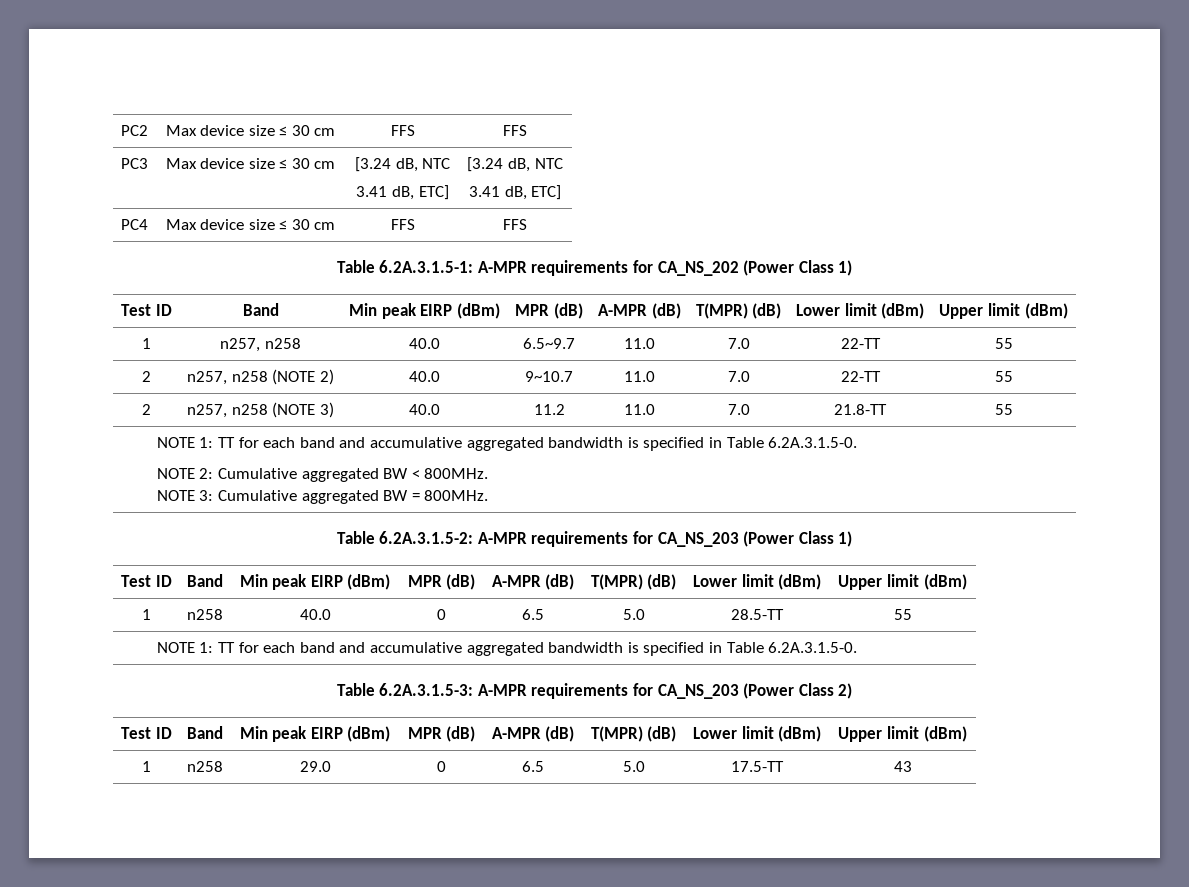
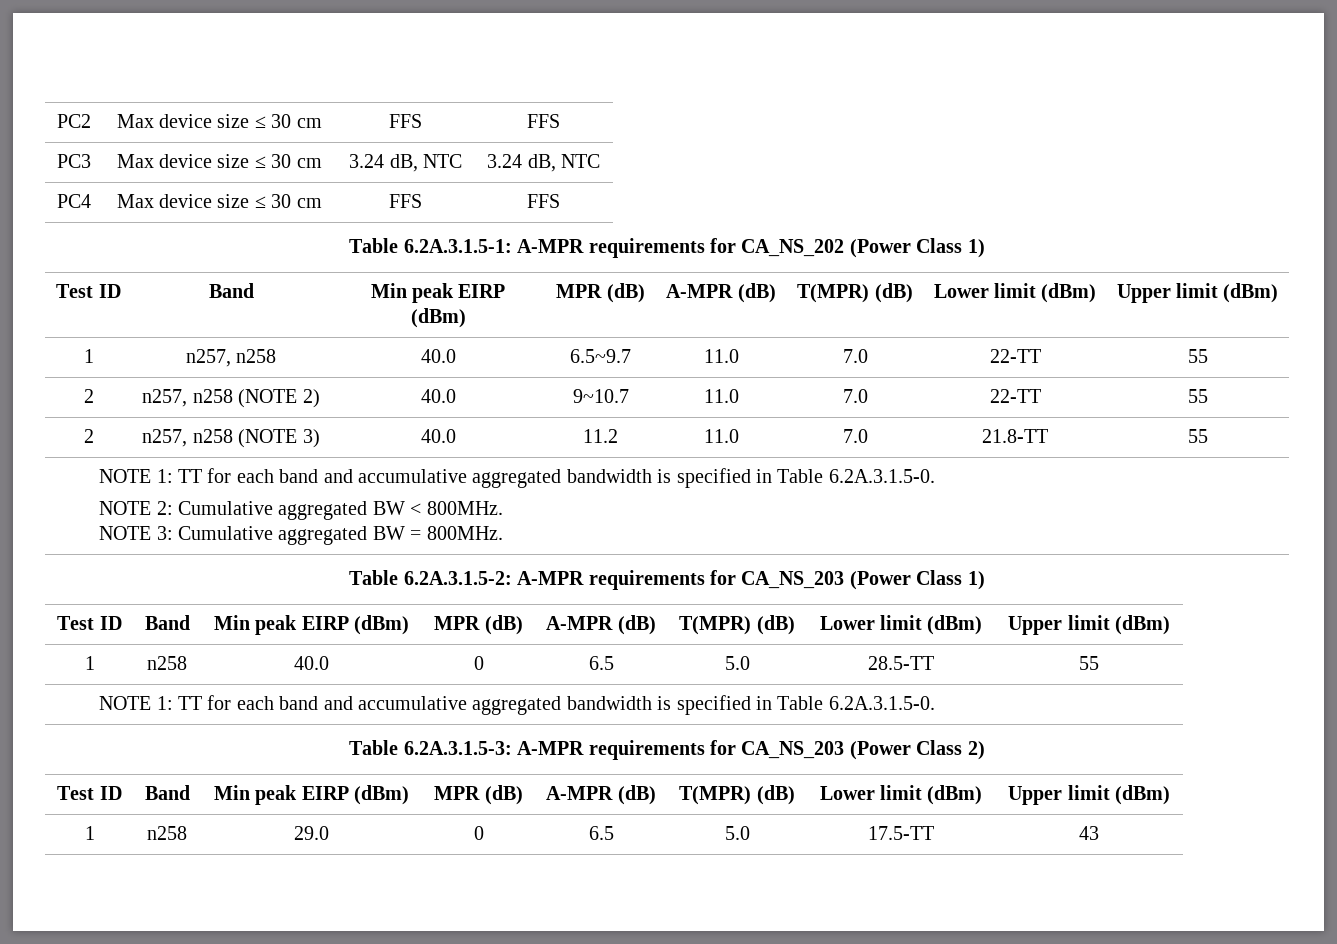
- PC3 | Max device size ≤ 30 cm | [3.24 dB, NTC
- 3.41 dB, ETC] | [3.24 dB, NTC
- 3.41 dB, ETC]
+ PC3 | Max device size ≤ 30 cm | 3.24 dB, NTC | 3.24 dB, NTC

